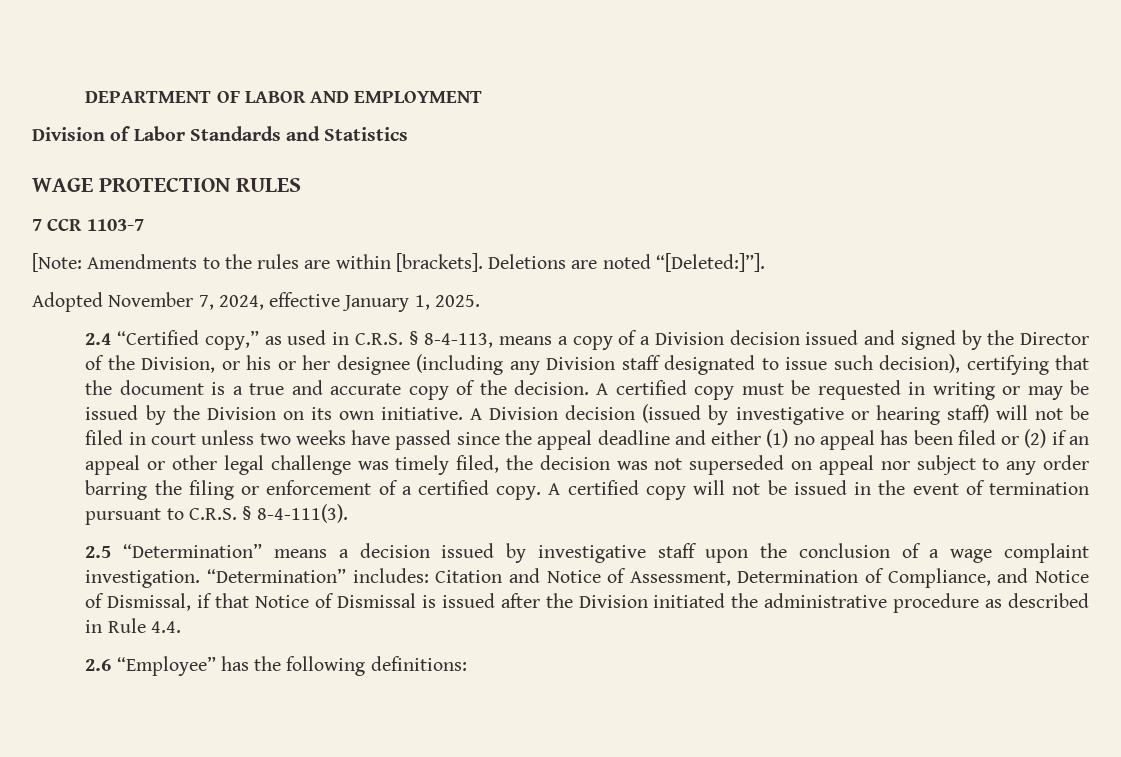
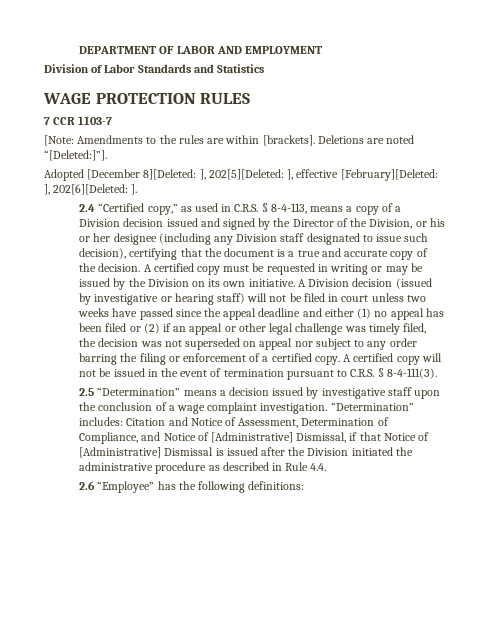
- Adopted November 7, 2024, effective January 1, 2025.
+ Adopted [December 8][Deleted: ], 202[5][Deleted: ], effective [February][Deleted: ], 202[6][Deleted: ].
- “Determination” includes: Citation and Notice of Assessment, Determination of Compliance, and Notice of Dismissal, if that Notice of Dismissal is issued after the Division initiated the administrative procedure as described in Rule 4.4.
+ “Determination” includes: Citation and Notice of Assessment, Determination of Compliance, and Notice of [Administrative] Dismissal, if that Notice of [Administrative] Dismissal is issued after the Division initiated the administrative procedure as described in Rule 4.4.

